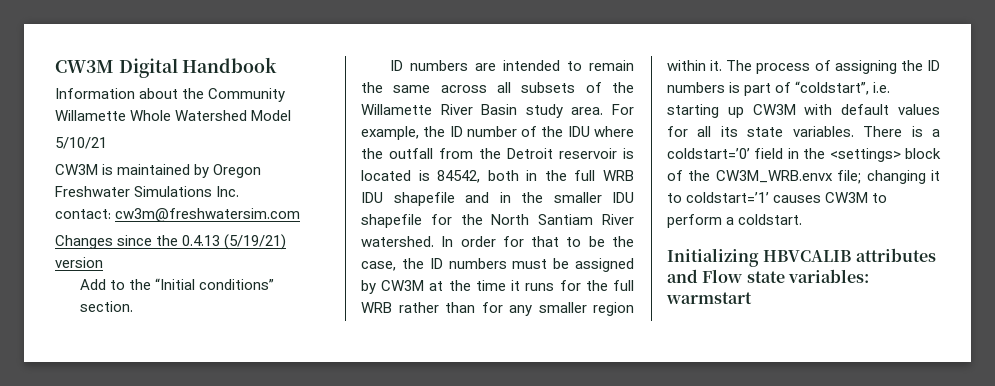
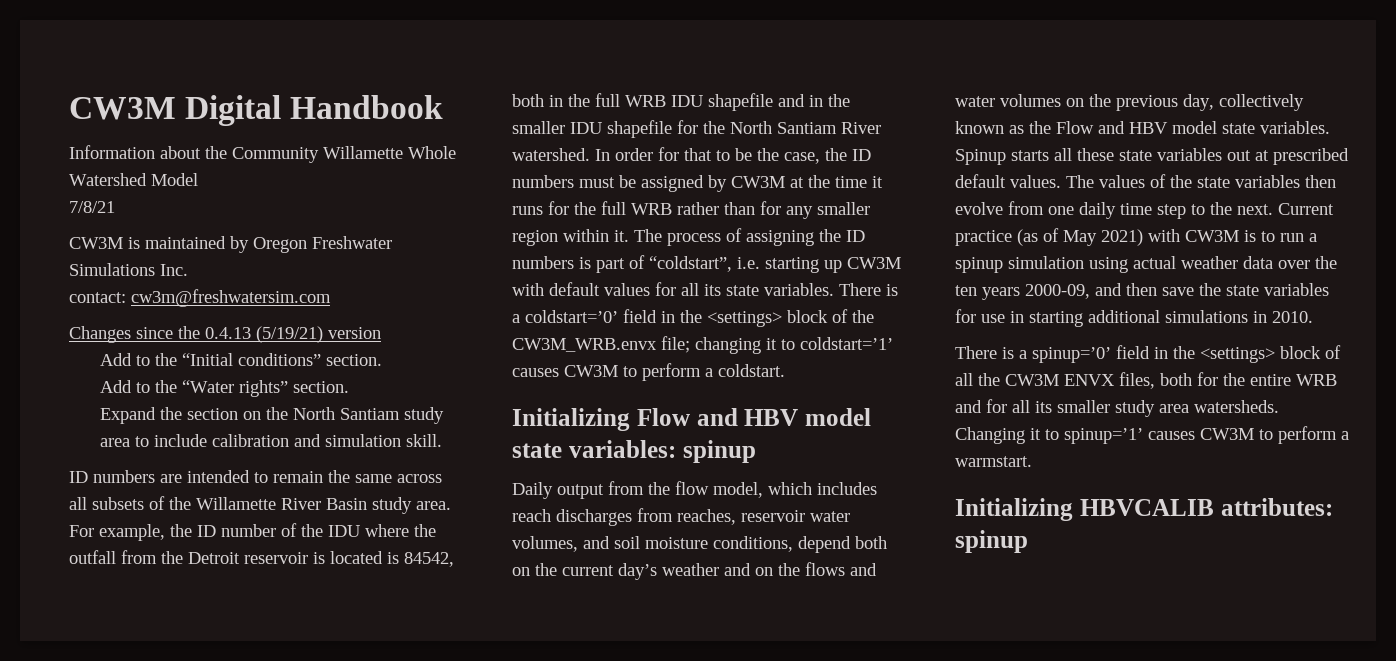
- 5/10/21
+ 7/8/21
+ Add to the “Water rights” section.
+ Expand the section on the North Santiam study area to include calibration and simulation skill.
- Initializing HBVCALIB attributes and Flow state variables: warmstart
+ Initializing Flow and HBV model state variables: spinup
+ Daily output from the flow model, which includes reach discharges from reaches, reservoir water volumes, and soil moisture conditions, depend both on the current day’s weather and on the flows and water volumes on the previous day, collectively known as the Flow and HBV model state variables. Spinup starts all these state variables out at prescribed default values. The values of the state variables then evolve from one daily time step to the next. Current practice (as of May 2021) with CW3M is to run a spinup simulation using actual weather data over the ten years 2000-09, and then save the state variables for use in starting additional simulations in 2010.
+ There is a spinup=’0’ field in the <settings> block of all the CW3M ENVX files, both for the entire WRB and for all its smaller study area watersheds. Changing it to spinup=’1’ causes CW3M to perform a warmstart.
+ Initializing HBVCALIB attributes: spinup

